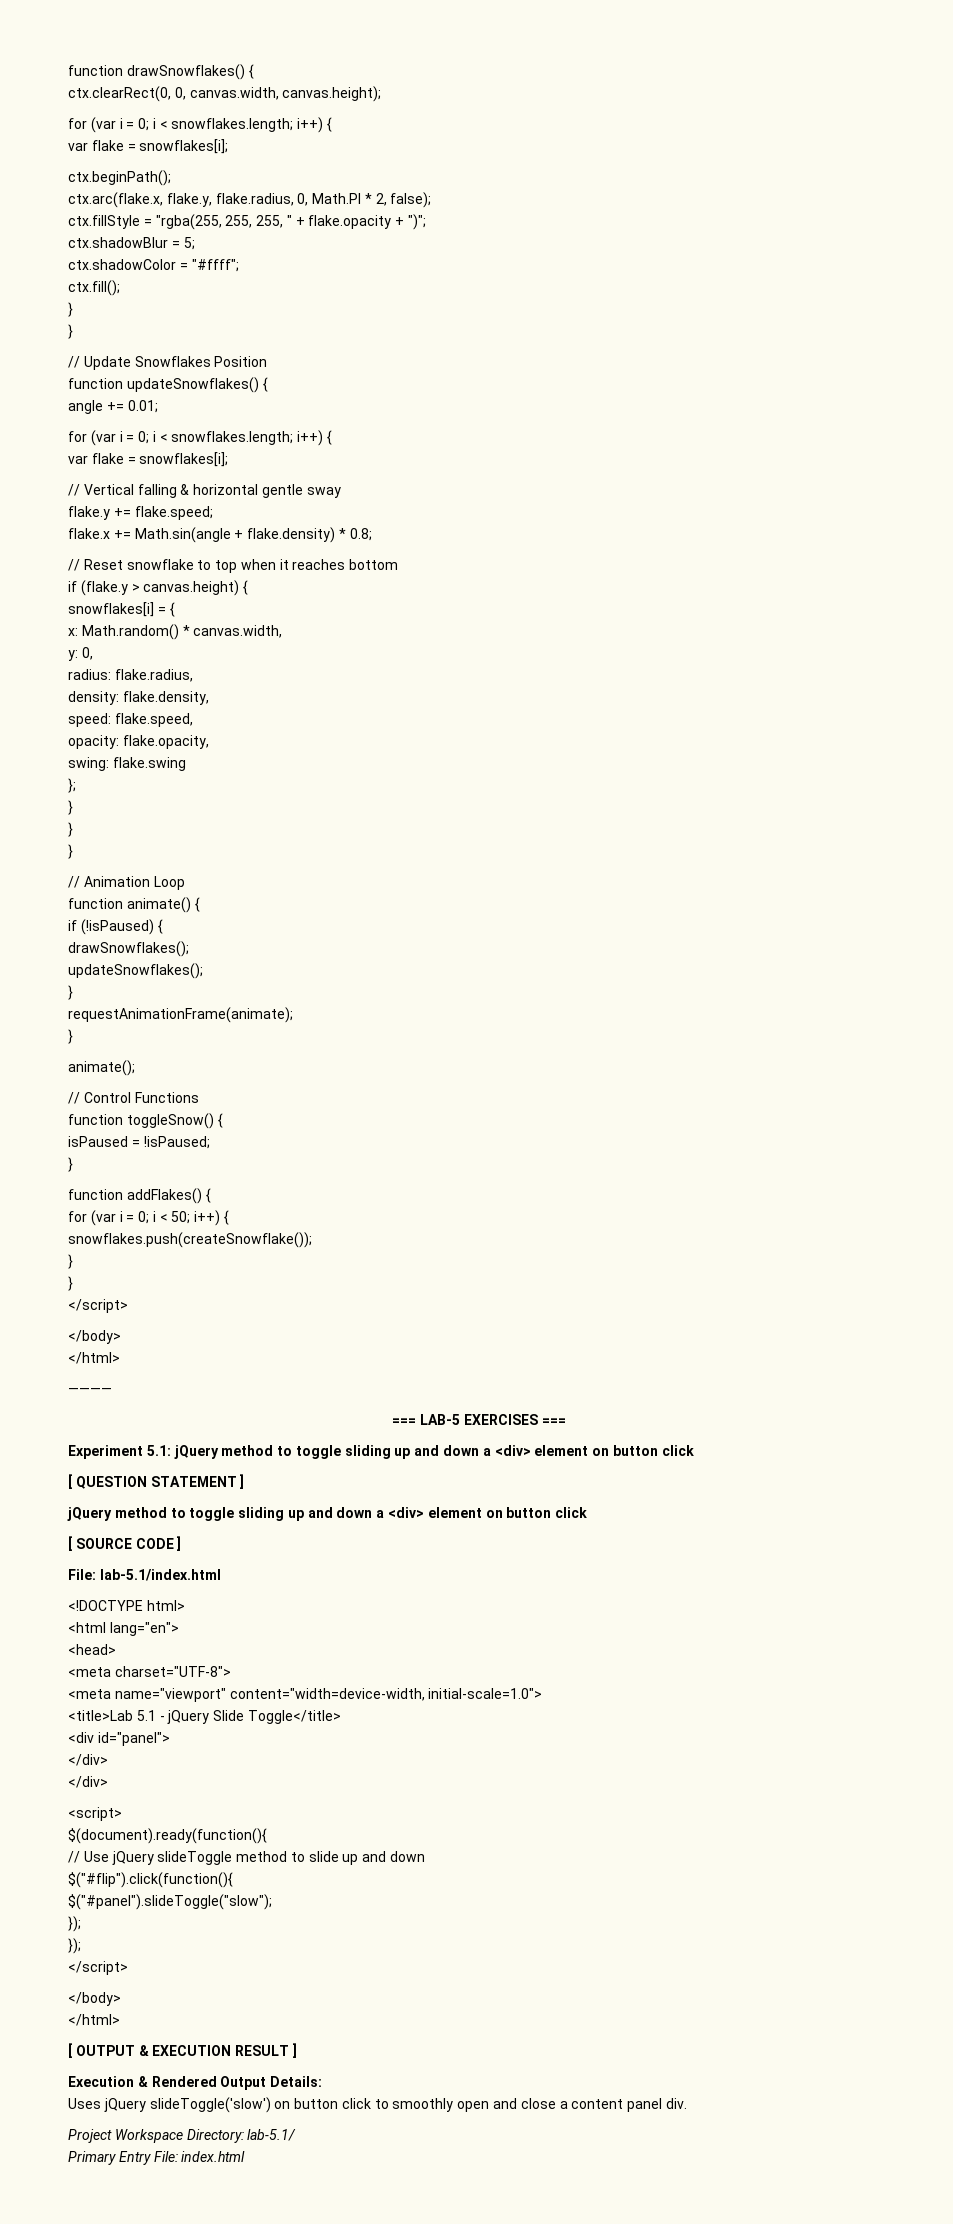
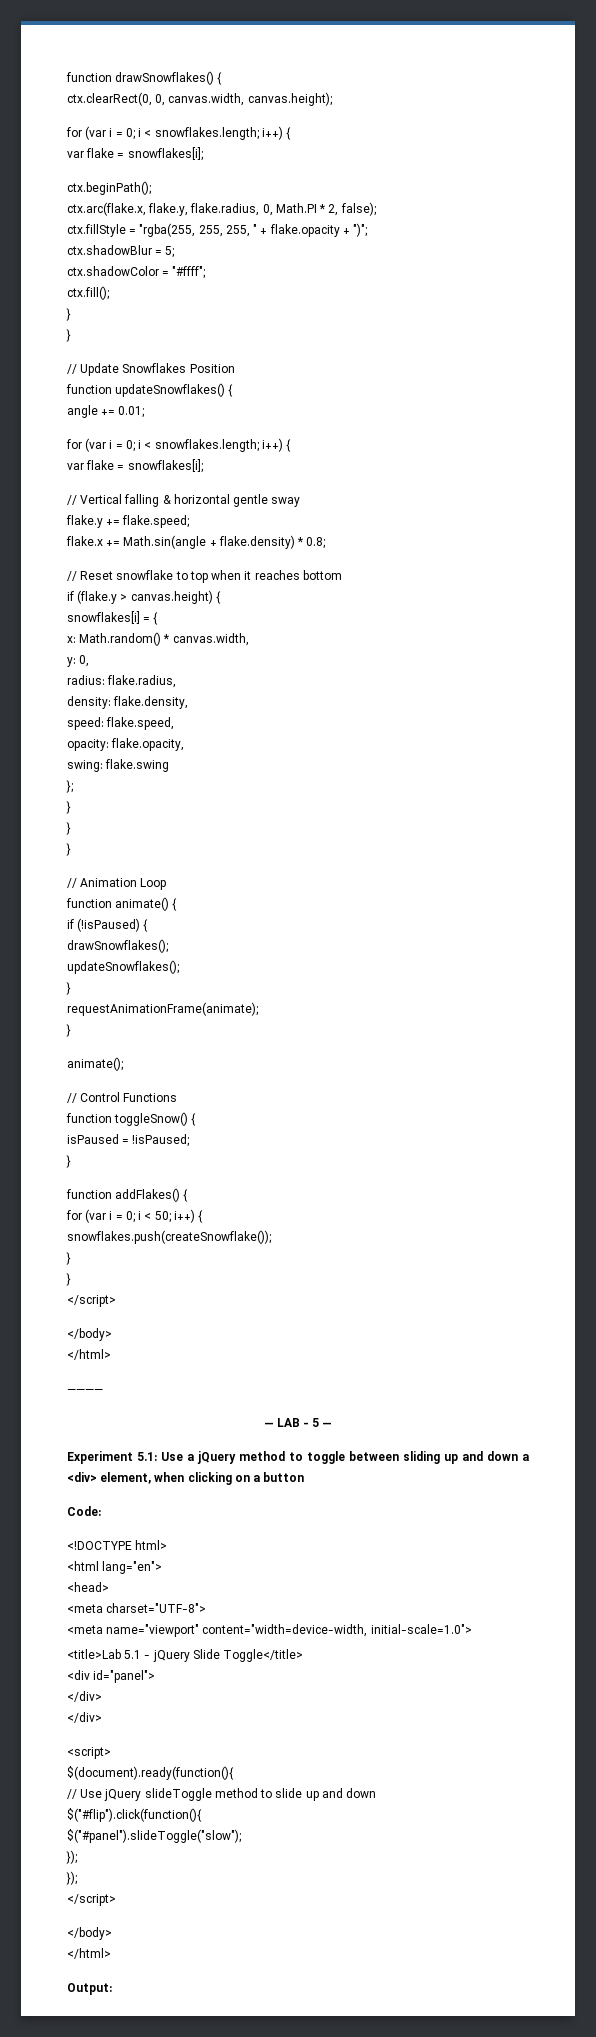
- === LAB-5 EXERCISES ===
+ ― LAB - 5 ―
- Experiment 5.1: jQuery method to toggle sliding up and down a <div> element on button click
- [ QUESTION STATEMENT ]
- jQuery method to toggle sliding up and down a <div> element on button click
- [ SOURCE CODE ]
- File: lab-5.1/index.html
+ Experiment 5.1: Use a jQuery method to toggle between sliding up and down a <div> element, when clicking on a button
+ Code:
- [ OUTPUT & EXECUTION RESULT ]
- Execution & Rendered Output Details:
- Uses jQuery slideToggle('slow') on button click to smoothly open and close a content panel div.
- Project Workspace Directory: lab-5.1/
- Primary Entry File: index.html
+ Output:

